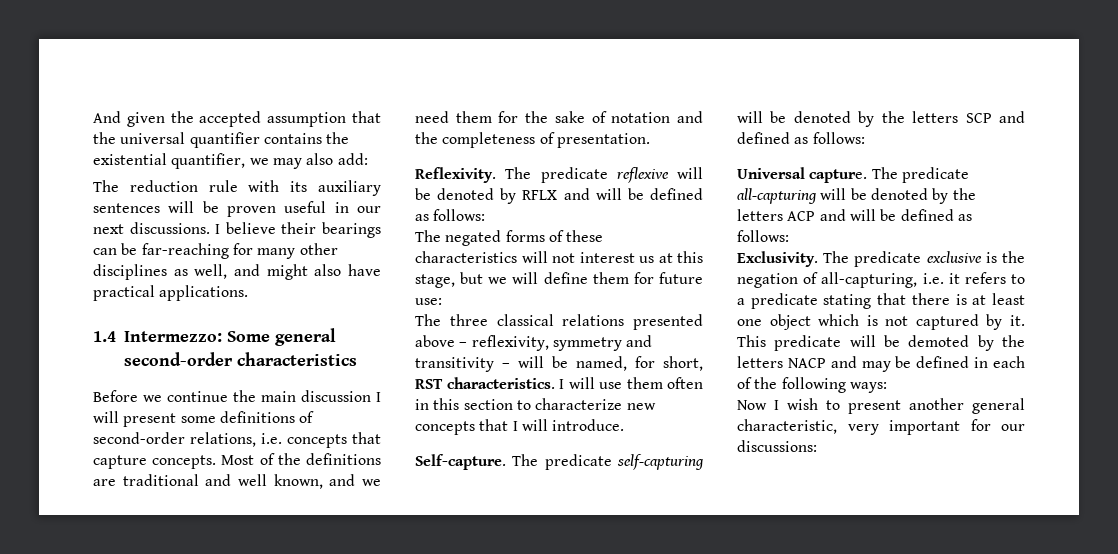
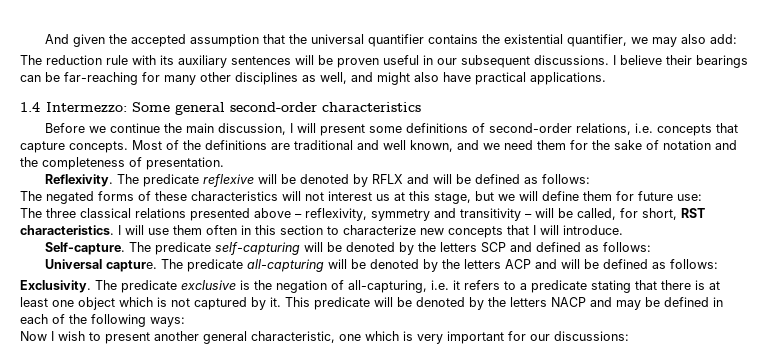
- The reduction rule with its auxiliary sentences will be proven useful in our next discussions.
+ The reduction rule with its auxiliary sentences will be proven useful in our subsequent discussions.
- Before we continue the main discussion I will present some definitions of second-order relations, i.e. concepts that capture concepts.
+ Before we continue the main discussion, I will present some definitions of second-order relations, i.e. concepts that capture concepts.
- The three classical relations presented above – reflexivity, symmetry and transitivity – will be named, for short, RST characteristics.
+ The three classical relations presented above – reflexivity, symmetry and transitivity – will be called, for short, RST characteristics.
- This predicate will be demoted by the letters NACP and may be defined in each of the following ways:
+ This predicate will be denoted by the letters NACP and may be defined in each of the following ways:
- Now I wish to present another general characteristic, very important for our discussions:
+ Now I wish to present another general characteristic, one which is very important for our discussions:

